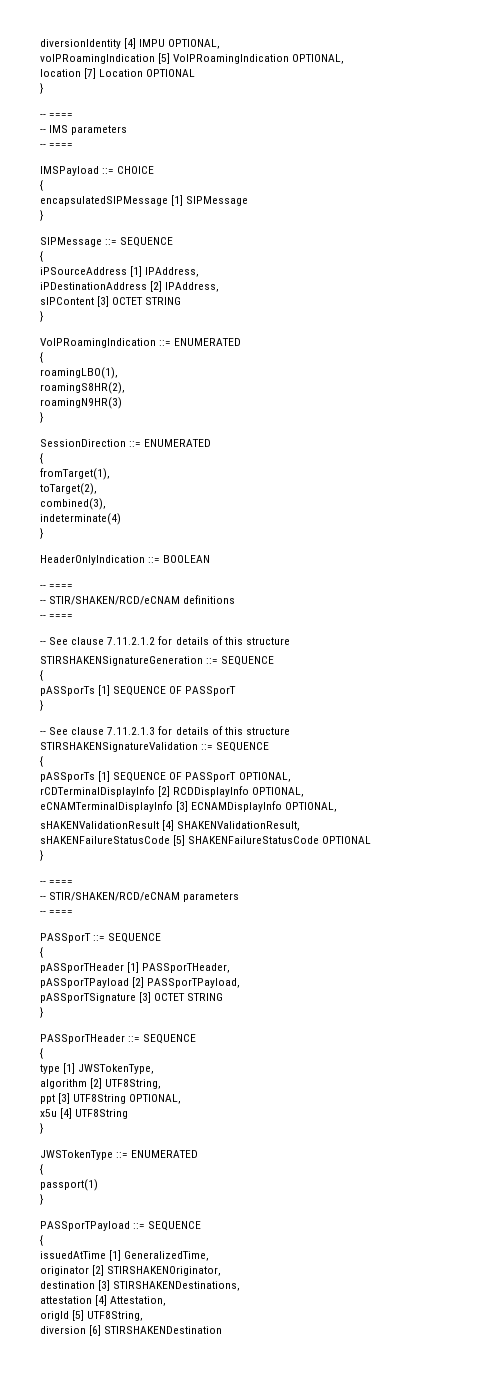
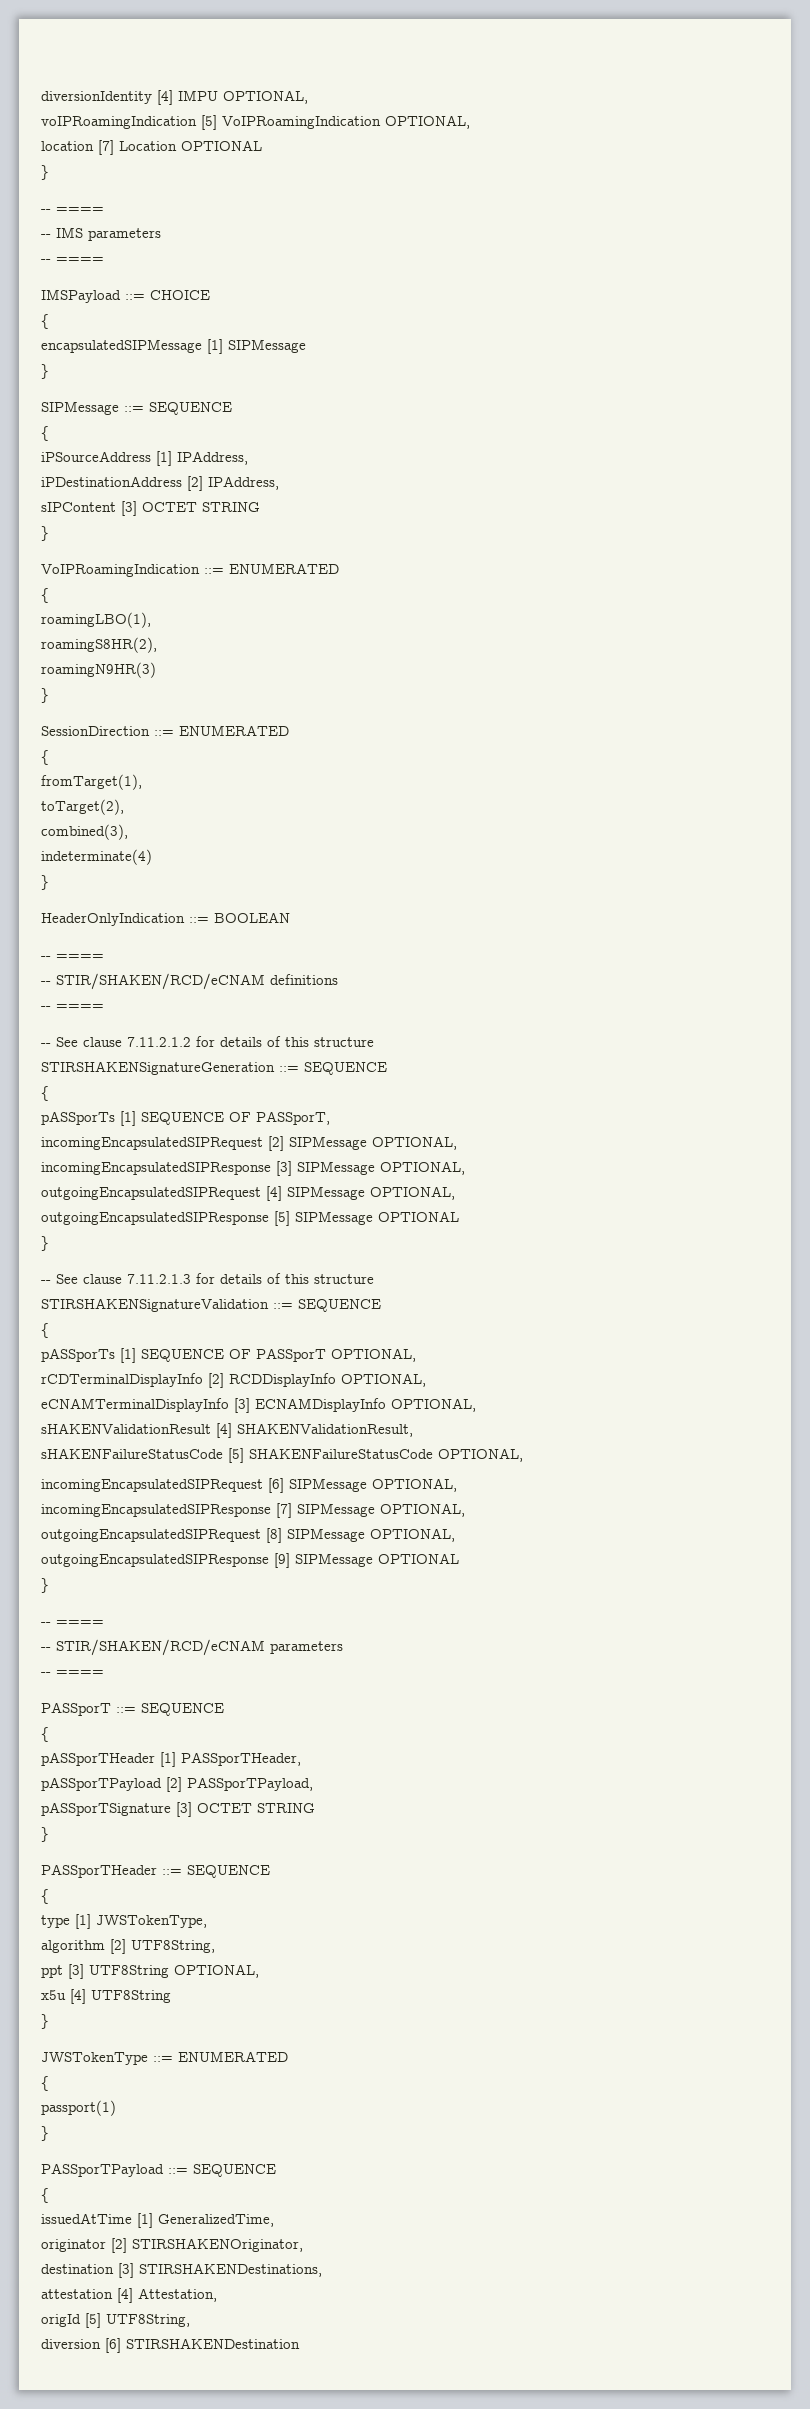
  STIRSHAKENSignatureGeneration ::= SEQUENCE
  {
- pASSporTs [1] SEQUENCE OF PASSporT
+ pASSporTs [1] SEQUENCE OF PASSporT,
+ incomingEncapsulatedSIPRequest [2] SIPMessage OPTIONAL,
+ incomingEncapsulatedSIPResponse [3] SIPMessage OPTIONAL,
+ outgoingEncapsulatedSIPRequest [4] SIPMessage OPTIONAL,
+ outgoingEncapsulatedSIPResponse [5] SIPMessage OPTIONAL
- sHAKENFailureStatusCode [5] SHAKENFailureStatusCode OPTIONAL
+ sHAKENFailureStatusCode [5] SHAKENFailureStatusCode OPTIONAL,
+ incomingEncapsulatedSIPRequest [6] SIPMessage OPTIONAL,
+ incomingEncapsulatedSIPResponse [7] SIPMessage OPTIONAL,
+ outgoingEncapsulatedSIPRequest [8] SIPMessage OPTIONAL,
+ outgoingEncapsulatedSIPResponse [9] SIPMessage OPTIONAL

